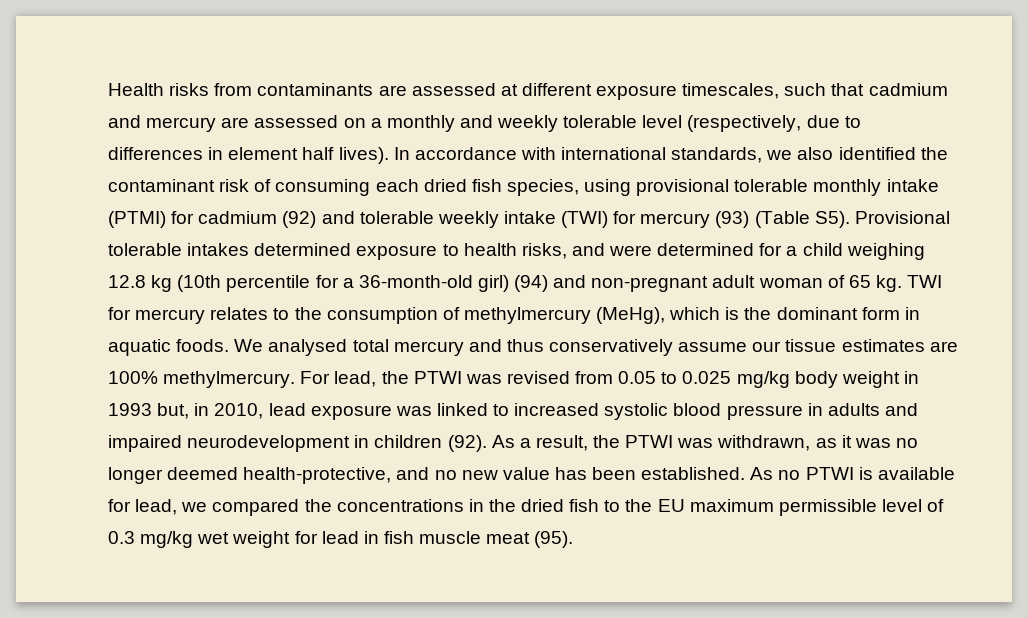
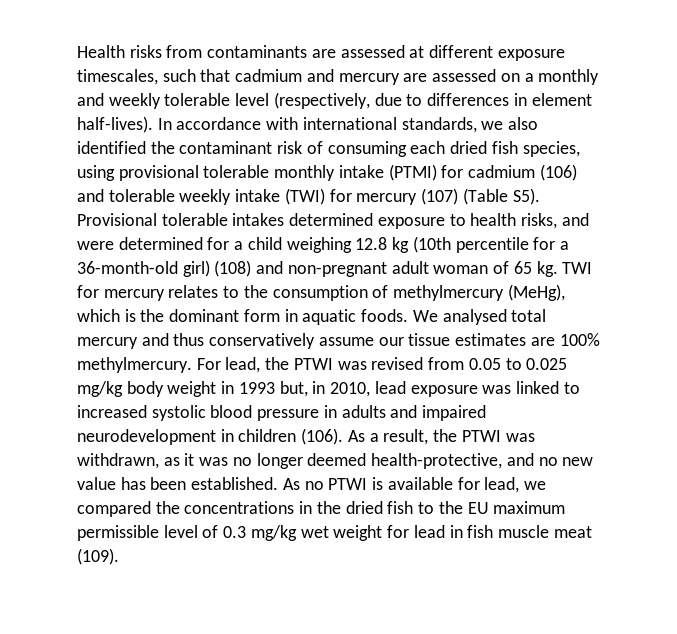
- Health risks from contaminants are assessed at different exposure timescales, such that cadmium and mercury are assessed on a monthly and weekly tolerable level (respectively, due to differences in element half lives).
+ Health risks from contaminants are assessed at different exposure timescales, such that cadmium and mercury are assessed on a monthly and weekly tolerable level (respectively, due to differences in element half-lives).
- In accordance with international standards, we also identified the contaminant risk of consuming each dried fish species, using provisional tolerable monthly intake (PTMI) for cadmium (92) and tolerable weekly intake (TWI) for mercury (93) (Table S5). Provisional tolerable intakes determined exposure to health risks, and were determined for a child weighing 12.8 kg (10th percentile for a 36-month-old girl) (94) and non-pregnant adult woman of 65 kg.
+ In accordance with international standards, we also identified the contaminant risk of consuming each dried fish species, using provisional tolerable monthly intake (PTMI) for cadmium (106) and tolerable weekly intake (TWI) for mercury (107) (Table S5). Provisional tolerable intakes determined exposure to health risks, and were determined for a child weighing 12.8 kg (10th percentile for a 36-month-old girl) (108) and non-pregnant adult woman of 65 kg.
- For lead, the PTWI was revised from 0.05 to 0.025 mg/kg body weight in 1993 but, in 2010, lead exposure was linked to increased systolic blood pressure in adults and impaired neurodevelopment in children (92).
+ For lead, the PTWI was revised from 0.05 to 0.025 mg/kg body weight in 1993 but, in 2010, lead exposure was linked to increased systolic blood pressure in adults and impaired neurodevelopment in children (106).
- As no PTWI is available for lead, we compared the concentrations in the dried fish to the EU maximum permissible level of 0.3 mg/kg wet weight for lead in fish muscle meat (95).
+ As no PTWI is available for lead, we compared the concentrations in the dried fish to the EU maximum permissible level of 0.3 mg/kg wet weight for lead in fish muscle meat (109).

